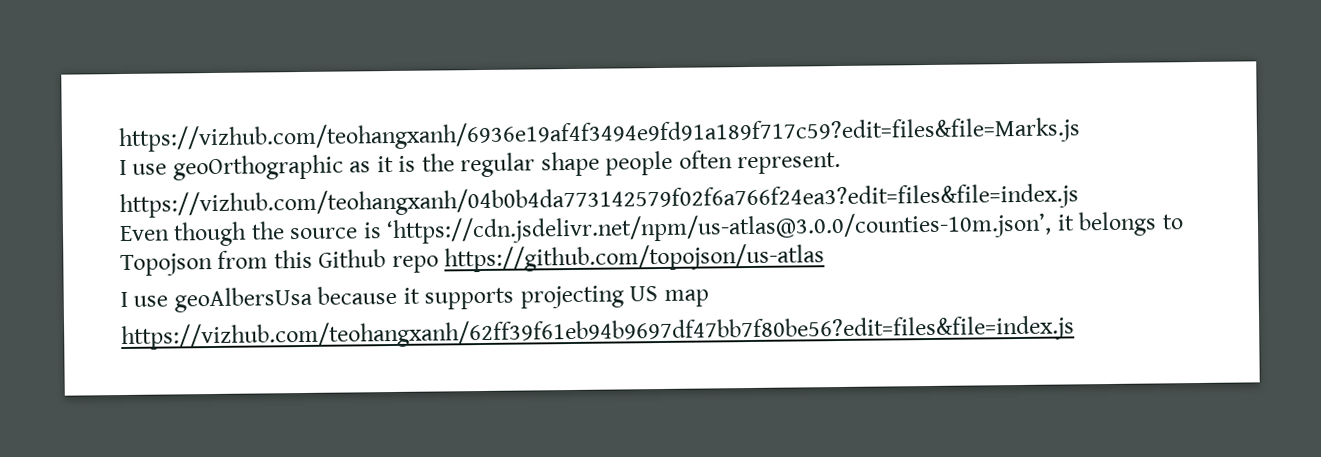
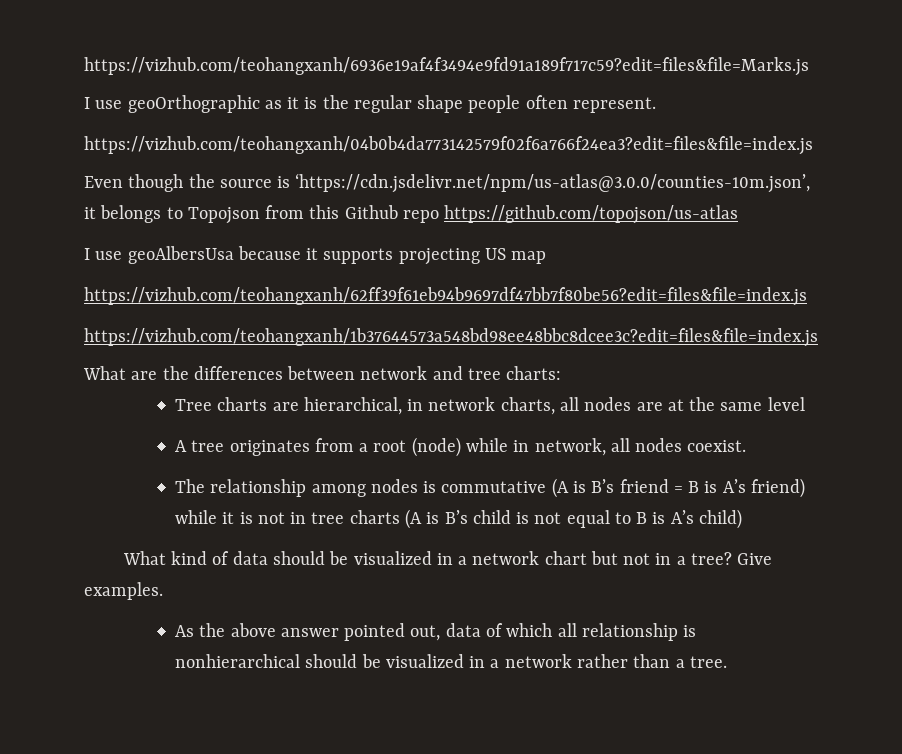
+ https://vizhub.com/teohangxanh/1b37644573a548bd98ee48bbc8dcee3c?edit=files&file=index.js
+ What are the differences between network and tree charts:
+ Tree charts are hierarchical, in network charts, all nodes are at the same level
+ A tree originates from a root (node) while in network, all nodes coexist.
+ The relationship among nodes is commutative (A is B’s friend = B is A’s friend) while it is not in tree charts (A is B’s child is not equal to B is A’s child)
+ What kind of data should be visualized in a network chart but not in a tree? Give examples.
+ As the above answer pointed out, data of which all relationship is nonhierarchical should be visualized in a network rather than a tree.

